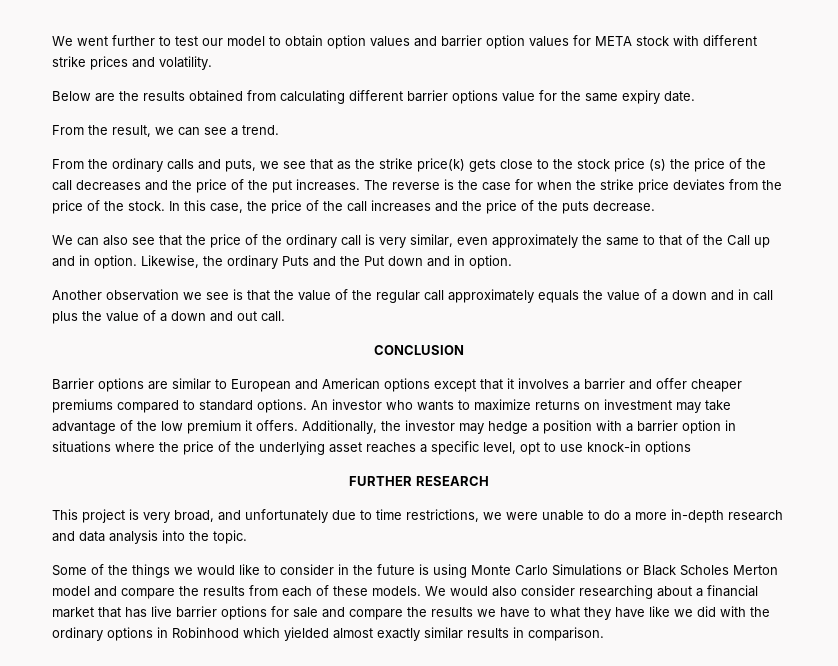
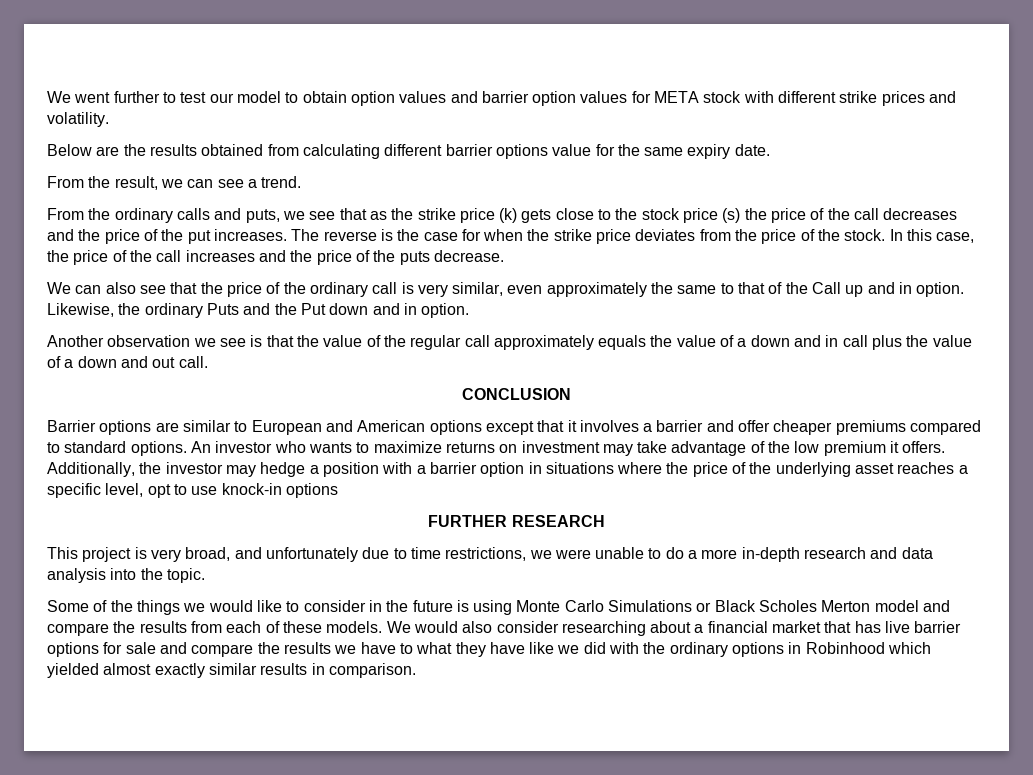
- From the ordinary calls and puts, we see that as the strike price(k) gets close to the stock price (s) the price of the call decreases and the price of the put increases.
+ From the ordinary calls and puts, we see that as the strike price (k) gets close to the stock price (s) the price of the call decreases and the price of the put increases.

